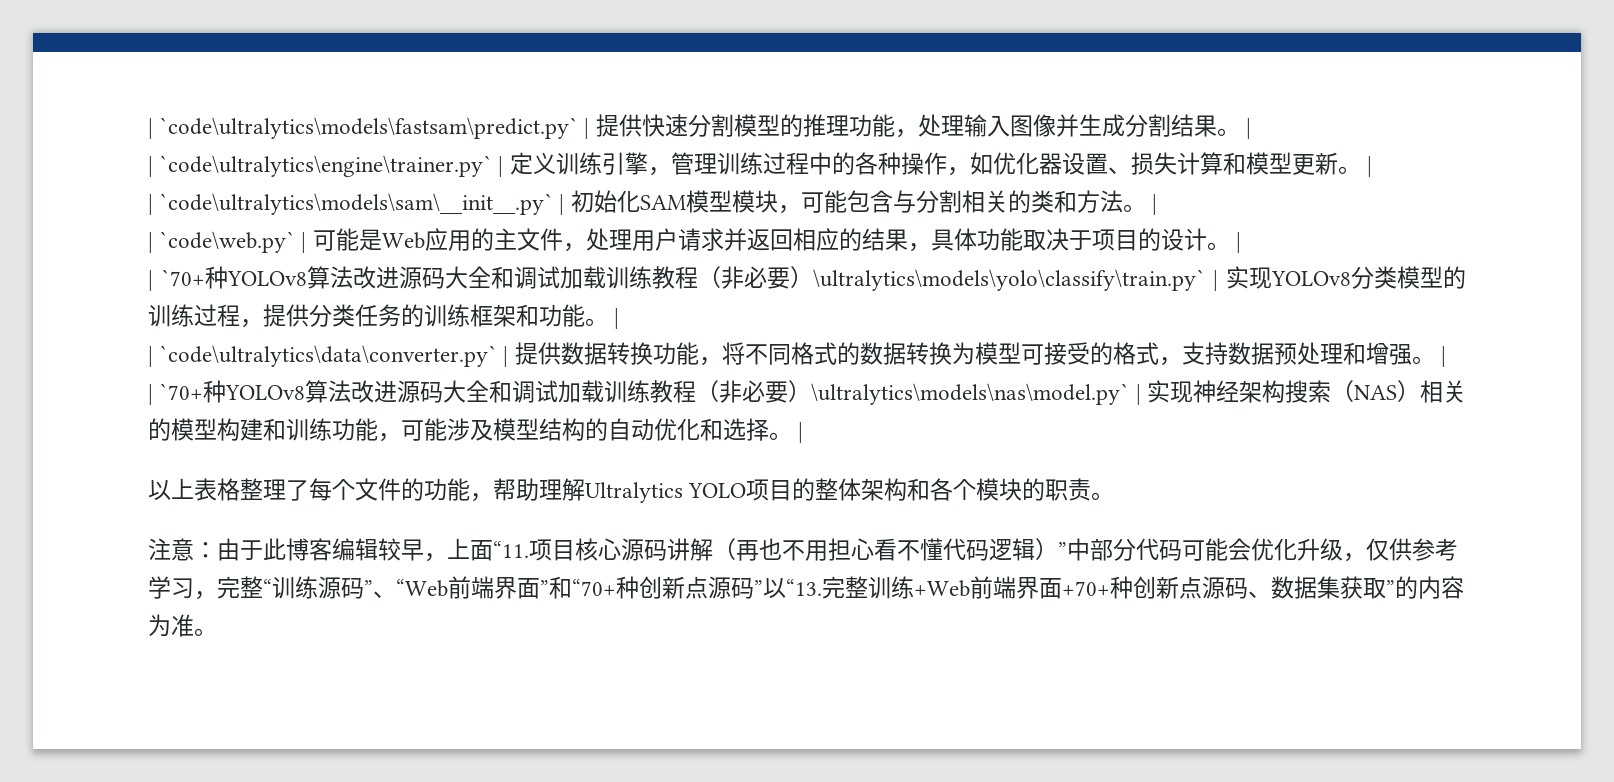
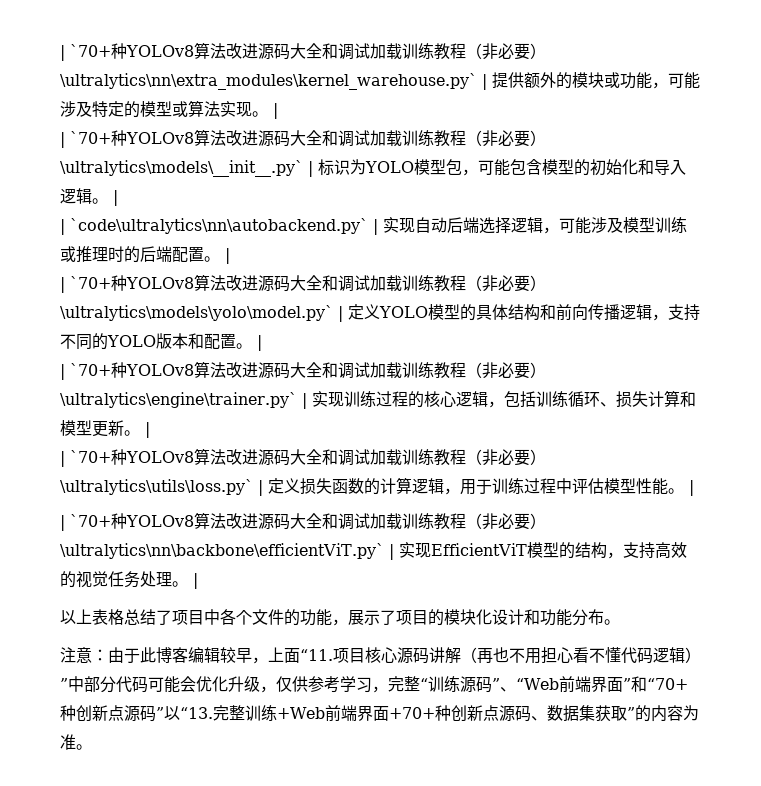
- | `code\ultralytics\models\fastsam\predict.py` | 提供快速分割模型的推理功能，处理输入图像并生成分割结果。 |
- | `code\ultralytics\engine\trainer.py` | 定义训练引擎，管理训练过程中的各种操作，如优化器设置、损失计算和模型更新。 |
- | `code\ultralytics\models\sam\__init__.py` | 初始化SAM模型模块，可能包含与分割相关的类和方法。 |
- | `code\web.py` | 可能是Web应用的主文件，处理用户请求并返回相应的结果，具体功能取决于项目的设计。
+ | `70+种YOLOv8算法改进源码大全和调试加载训练教程（非必要）\ultralytics\nn\extra_modules\kernel_warehouse.py` | 提供额外的模块或功能，可能涉及特定的模型或算法实现。
- | `70+种YOLOv8算法改进源码大全和调试加载训练教程（非必要）\ultralytics\models\yolo\classify\train.py` | 实现YOLOv8分类模型的训练过程，提供分类任务的训练框架和功能。 |
- | `code\ultralytics\data\converter.py` | 提供数据转换功能，将不同格式的数据转换为模型可接受的格式，支持数据预处理和增强。
+ | `70+种YOLOv8算法改进源码大全和调试加载训练教程（非必要）\ultralytics\models\__init__.py` | 标识为YOLO模型包，可能包含模型的初始化和导入逻辑。 |
+ | `code\ultralytics\nn\autobackend.py` | 实现自动后端选择逻辑，可能涉及模型训练或推理时的后端配置。
- | `70+种YOLOv8算法改进源码大全和调试加载训练教程（非必要）\ultralytics\models\nas\model.py` | 实现神经架构搜索（NAS）相关的模型构建和训练功能，可能涉及模型结构的自动优化和选择。 |
- 以上表格整理了每个文件的功能，帮助理解Ultralytics YOLO项目的整体架构和各个模块的职责。
+ | `70+种YOLOv8算法改进源码大全和调试加载训练教程（非必要）\ultralytics\models\yolo\model.py` | 定义YOLO模型的具体结构和前向传播逻辑，支持不同的YOLO版本和配置。 |
+ | `70+种YOLOv8算法改进源码大全和调试加载训练教程（非必要）\ultralytics\engine\trainer.py` | 实现训练过程的核心逻辑，包括训练循环、损失计算和模型更新。 |
+ | `70+种YOLOv8算法改进源码大全和调试加载训练教程（非必要）\ultralytics\utils\loss.py` | 定义损失函数的计算逻辑，用于训练过程中评估模型性能。 |
+ | `70+种YOLOv8算法改进源码大全和调试加载训练教程（非必要）\ultralytics\nn\backbone\efficientViT.py` | 实现EfficientViT模型的结构，支持高效的视觉任务处理。 |
+ 以上表格总结了项目中各个文件的功能，展示了项目的模块化设计和功能分布。

